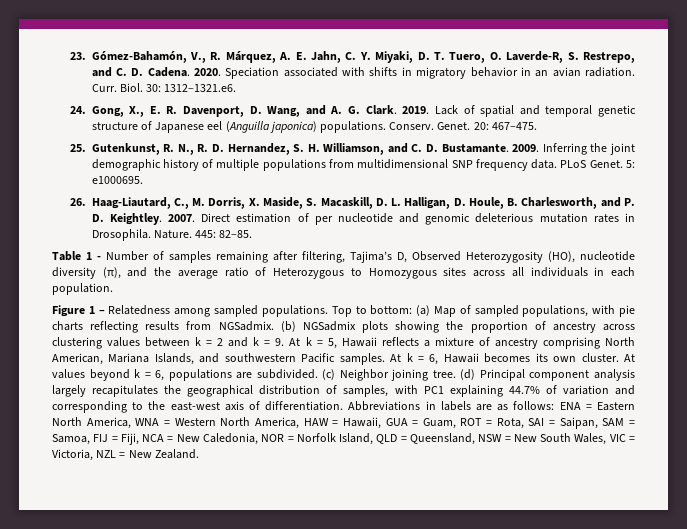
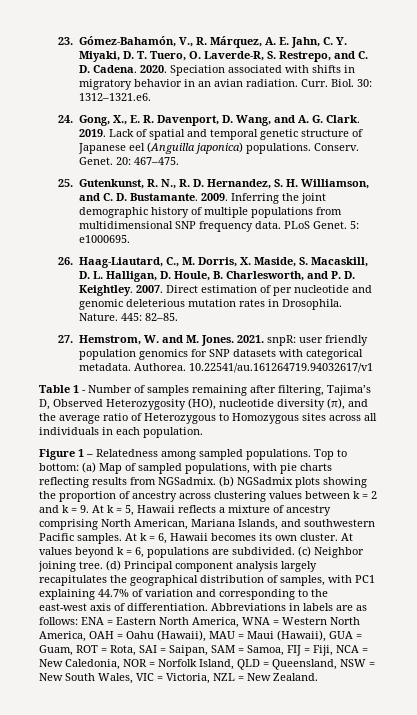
+ 27. Hemstrom, W. and M. Jones. 2021. snpR: user friendly population genomics for SNP datasets with categorical metadata. Authorea. 10.22541/au.161264719.94032617/v1
- Abbreviations in labels are as follows: ENA = Eastern North America, WNA = Western North America, HAW = Hawaii, GUA = Guam, ROT = Rota, SAI = Saipan, SAM = Samoa, FIJ = Fiji, NCA = New Caledonia, NOR = Norfolk Island, QLD = Queensland, NSW = New South Wales, VIC = Victoria, NZL = New Zealand.
+ Abbreviations in labels are as follows: ENA = Eastern North America, WNA = Western North America, OAH = Oahu (Hawaii), MAU = Maui (Hawaii), GUA = Guam, ROT = Rota, SAI = Saipan, SAM = Samoa, FIJ = Fiji, NCA = New Caledonia, NOR = Norfolk Island, QLD = Queensland, NSW = New South Wales, VIC = Victoria, NZL = New Zealand.

